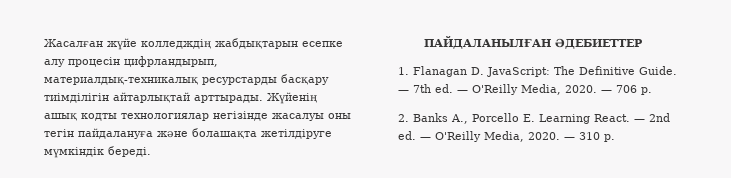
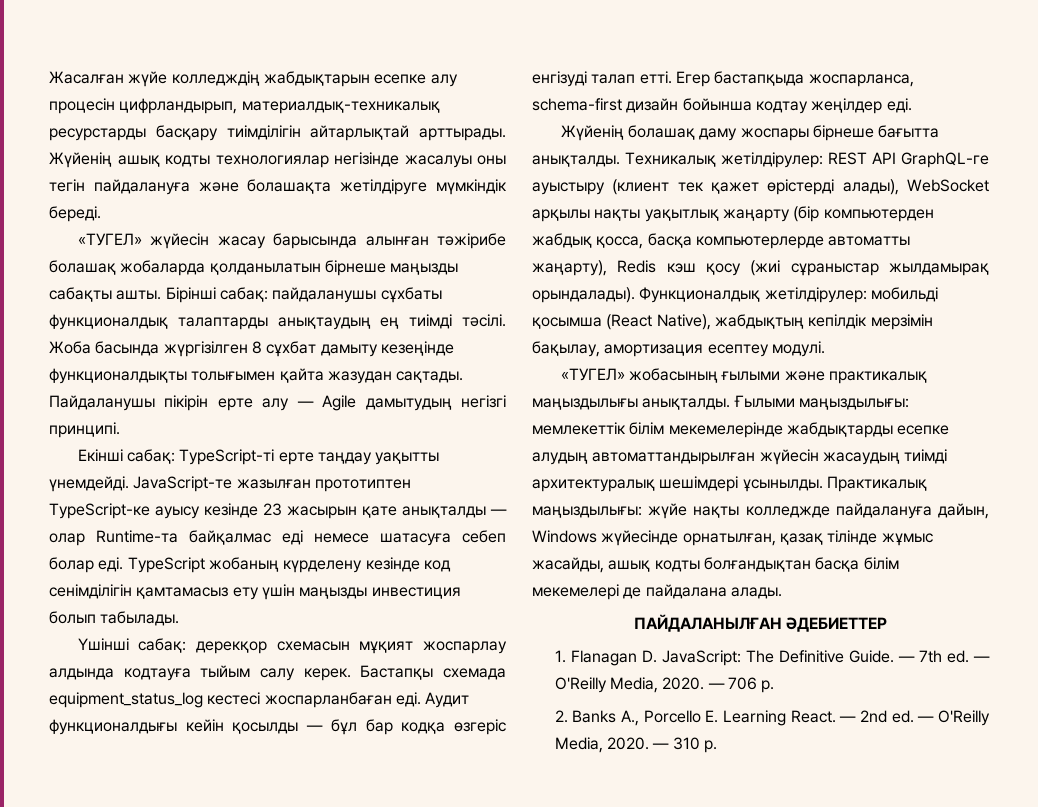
+ «ТУГЕЛ» жүйесін жасау барысында алынған тәжірибе болашақ жобаларда қолданылатын бірнеше маңызды сабақты ашты. Бірінші сабақ: пайдаланушы сұхбаты функционалдық талаптарды анықтаудың ең тиімді тәсілі. Жоба басында жүргізілген 8 сұхбат дамыту кезеңінде функционалдықты толығымен қайта жазудан сақтады. Пайдаланушы пікірін ерте алу — Agile дамытудың негізгі принципі.
+ Екінші сабақ: TypeScript-ті ерте таңдау уақытты үнемдейді. JavaScript-те жазылған прототиптен TypeScript-ке ауысу кезінде 23 жасырын қате анықталды — олар Runtime-та байқалмас еді немесе шатасуға себеп болар еді. TypeScript жобаның күрделену кезінде код сенімділігін қамтамасыз ету үшін маңызды инвестиция болып табылады.
+ Үшінші сабақ: дерекқор схемасын мұқият жоспарлау алдында кодтауға тыйым салу керек. Бастапқы схемада equipment_status_log кестесі жоспарланбаған еді. Аудит функционалдығы кейін қосылды — бұл бар кодқа өзгеріс енгізуді талап етті. Егер бастапқыда жоспарланса, schema-first дизайн бойынша кодтау жеңілдер еді.
+ Жүйенің болашақ даму жоспары бірнеше бағытта анықталды. Техникалық жетілдірулер: REST API GraphQL-ге ауыстыру (клиент тек қажет өрістерді алады), WebSocket арқылы нақты уақытлық жаңарту (бір компьютерден жабдық қосса, басқа компьютерлерде автоматты жаңарту), Redis кэш қосу (жиі сұраныстар жылдамырақ орындалады). Функционалдық жетілдірулер: мобильді қосымша (React Native), жабдықтың кепілдік мерзімін бақылау, амортизация есептеу модулі.
+ «ТУГЕЛ» жобасының ғылыми және практикалық маңыздылығы анықталды. Ғылыми маңыздылығы: мемлекеттік білім мекемелерінде жабдықтарды есепке алудың автоматтандырылған жүйесін жасаудың тиімді архитектуралық шешімдері ұсынылды. Практикалық маңыздылығы: жүйе нақты колледжде пайдалануға дайын, Windows жүйесінде орнатылған, қазақ тілінде жұмыс жасайды, ашық кодты болғандықтан басқа білім мекемелері де пайдалана алады.

